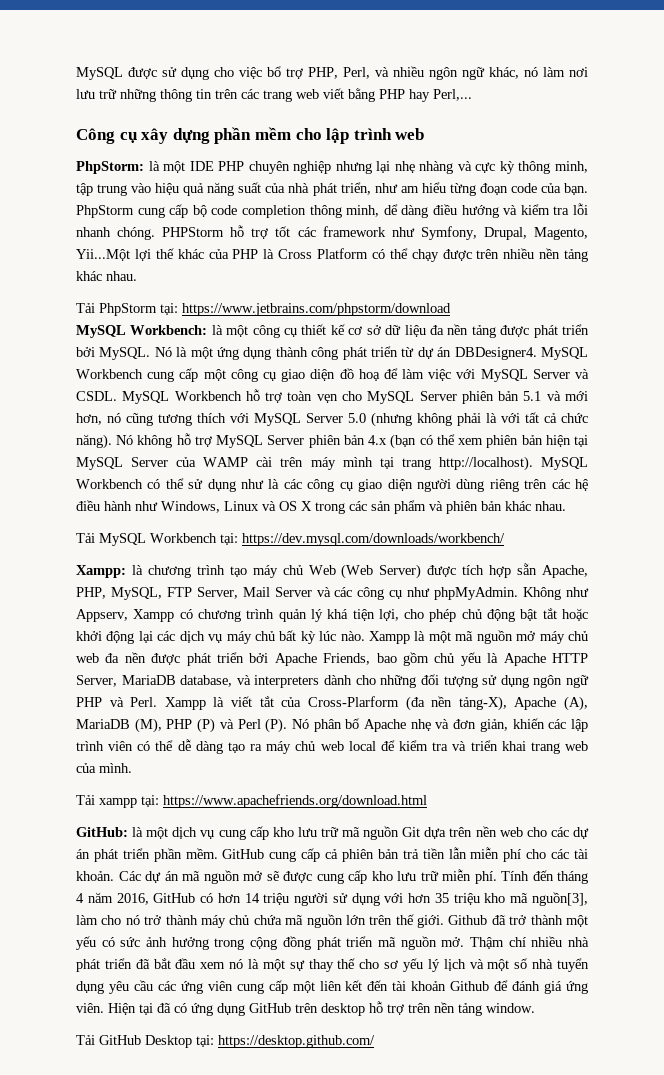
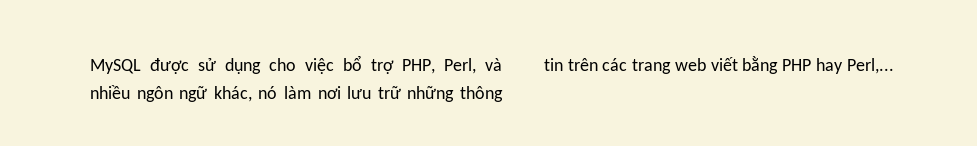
- Công cụ xây dựng phần mềm cho lập trình web
- PhpStorm: là một IDE PHP chuyên nghiệp nhưng lại nhẹ nhàng và cực kỳ thông minh, tập trung vào hiệu quả năng suất của nhà phát triển, như am hiểu từng đoạn code của bạn. PhpStorm cung cấp bộ code completion thông minh, dể dàng điều hướng và kiểm tra lỗi nhanh chóng. PHPStorm hỗ trợ tốt các framework như Symfony, Drupal, Magento, Yii...Một lợi thế khác của PHP là Cross Platform có thể chạy được trên nhiều nền tảng khác nhau.
- Tải PhpStorm tại: https://www.jetbrains.com/phpstorm/download
- MySQL Workbench: là một công cụ thiết kế cơ sở dữ liệu đa nền tảng được phát triển bởi MySQL. Nó là một ứng dụng thành công phát triển từ dự án DBDesigner4. MySQL Workbench cung cấp một công cụ giao diện đồ hoạ để làm việc với MySQL Server và CSDL. MySQL Workbench hỗ trợ toàn vẹn cho MySQL Server phiên bản 5.1 và mới hơn, nó cũng tương thích với MySQL Server 5.0 (nhưng không phải là với tất cả chức năng). Nó không hỗ trợ MySQL Server phiên bản 4.x (bạn có thể xem phiên bản hiện tại MySQL Server của WAMP cài trên máy mình tại trang http://localhost). MySQL Workbench có thể sử dụng như là các công cụ giao diện người dùng riêng trên các hệ điều hành như Windows, Linux và OS X trong các sản phẩm và phiên bản khác nhau.
- Tải MySQL Workbench tại: https://dev.mysql.com/downloads/workbench/
- Xampp: là chương trình tạo máy chủ Web (Web Server) được tích hợp sẵn Apache, PHP, MySQL, FTP Server, Mail Server và các công cụ như phpMyAdmin. Không như Appserv, Xampp có chương trình quản lý khá tiện lợi, cho phép chủ động bật tắt hoặc khởi động lại các dịch vụ máy chủ bất kỳ lúc nào. Xampp là một mã nguồn mở máy chủ web đa nền được phát triển bởi Apache Friends, bao gồm chủ yếu là Apache HTTP Server, MariaDB database, và interpreters dành cho những đối tượng sử dụng ngôn ngữ PHP và Perl. Xampp là viết tắt của Cross-Plarform (đa nền tảng-X), Apache (A), MariaDB (M), PHP (P) và Perl (P). Nó phân bố Apache nhẹ và đơn giản, khiến các lập trình viên có thể dễ dàng tạo ra máy chủ web local để kiểm tra và triển khai trang web của mình.
- Tải xampp tại: https://www.apachefriends.org/download.html
- GitHub: là một dịch vụ cung cấp kho lưu trữ mã nguồn Git dựa trên nền web cho các dự án phát triển phần mềm. GitHub cung cấp cả phiên bản trả tiền lẫn miễn phí cho các tài khoản. Các dự án mã nguồn mở sẽ được cung cấp kho lưu trữ miễn phí. Tính đến tháng 4 năm 2016, GitHub có hơn 14 triệu người sử dụng với hơn 35 triệu kho mã nguồn[3], làm cho nó trở thành máy chủ chứa mã nguồn lớn trên thế giới. Github đã trở thành một yếu có sức ảnh hưởng trong cộng đồng phát triển mã nguồn mở. Thậm chí nhiều nhà phát triển đã bắt đầu xem nó là một sự thay thế cho sơ yếu lý lịch và một số nhà tuyển dụng yêu cầu các ứng viên cung cấp một liên kết đến tài khoản Github để đánh giá ứng viên. Hiện tại đã có ứng dụng GitHub trên desktop hỗ trợ trên nền tảng window.
- Tải GitHub Desktop tại: https://desktop.github.com/

